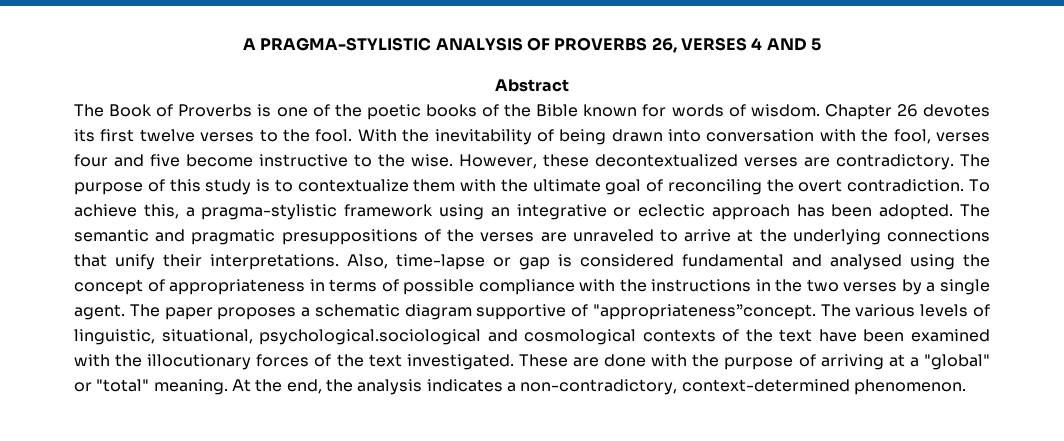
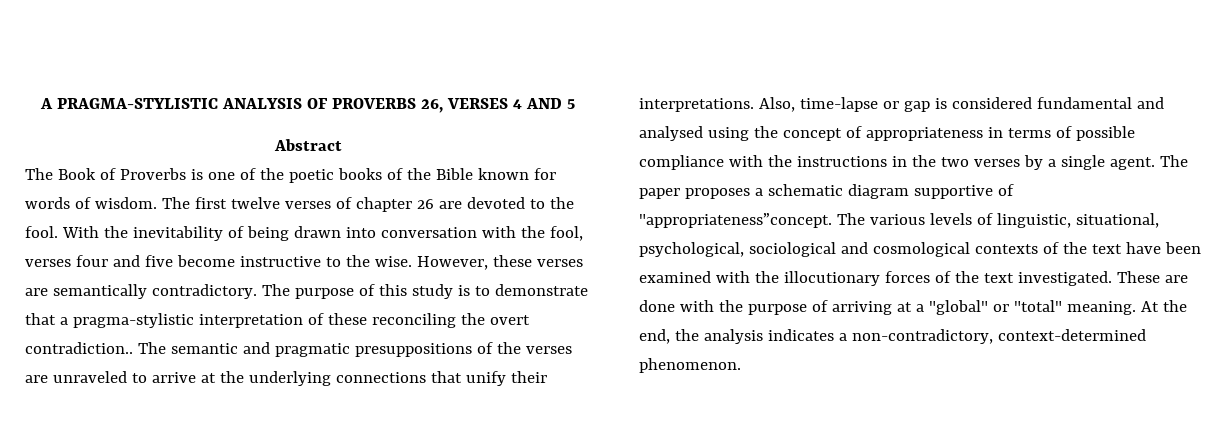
- Chapter 26 devotes its first twelve verses to the fool.
+ The first twelve verses of chapter 26 are devoted to the fool.
- However, these decontextualized verses are contradictory.
+ However, these verses are semantically contradictory.
- The purpose of this study is to contextualize them with the ultimate goal of reconciling the overt contradiction. To achieve this, a pragma-stylistic framework using an integrative or eclectic approach has been adopted.
+ The purpose of this study is to demonstrate that a pragma-stylistic interpretation of these reconciling the overt contradiction..
- The various levels of linguistic, situational, psychological.sociological and cosmological contexts of the text have been examined with the illocutionary forces of the text investigated.
+ The various levels of linguistic, situational, psychological, sociological and cosmological contexts of the text have been examined with the illocutionary forces of the text investigated.

